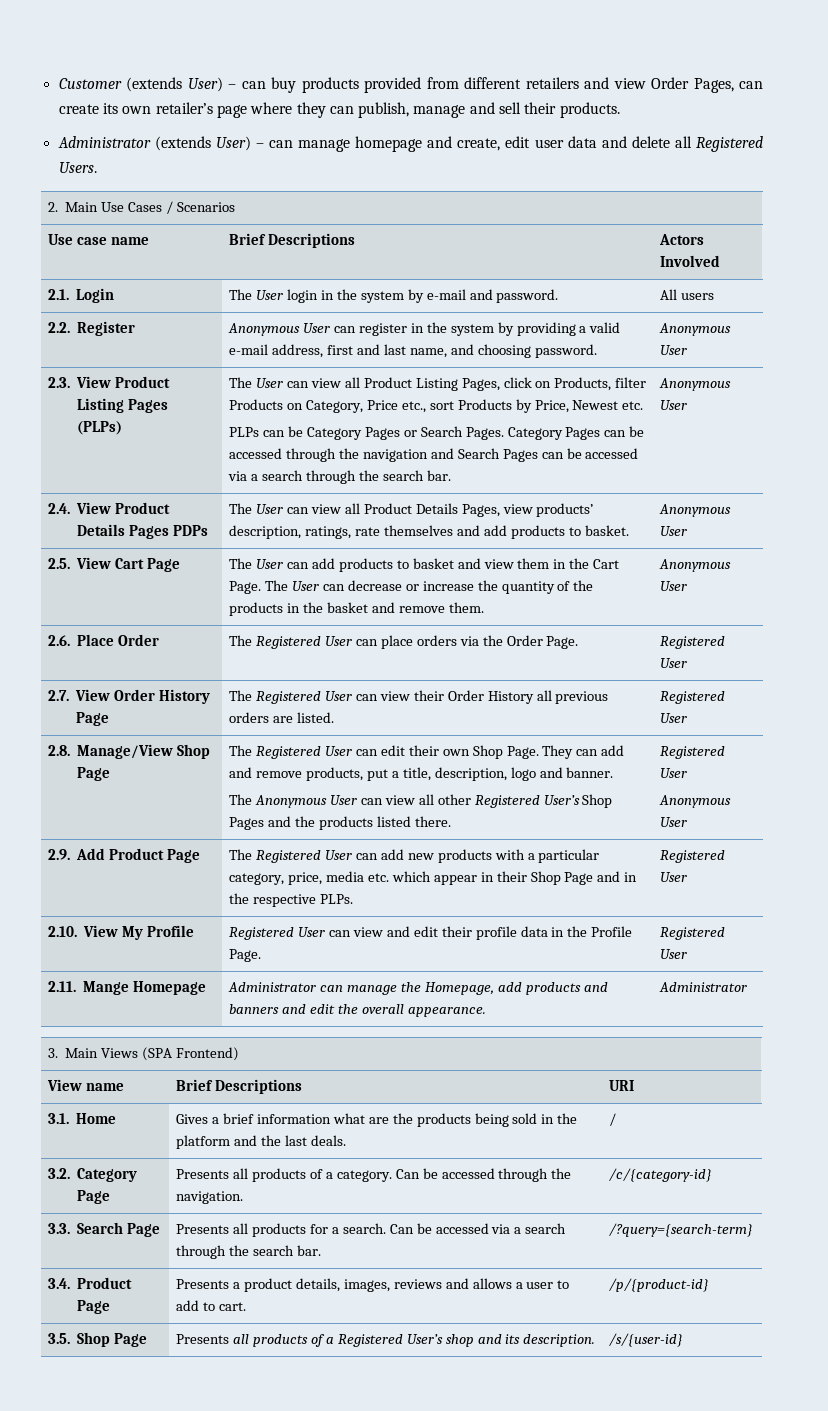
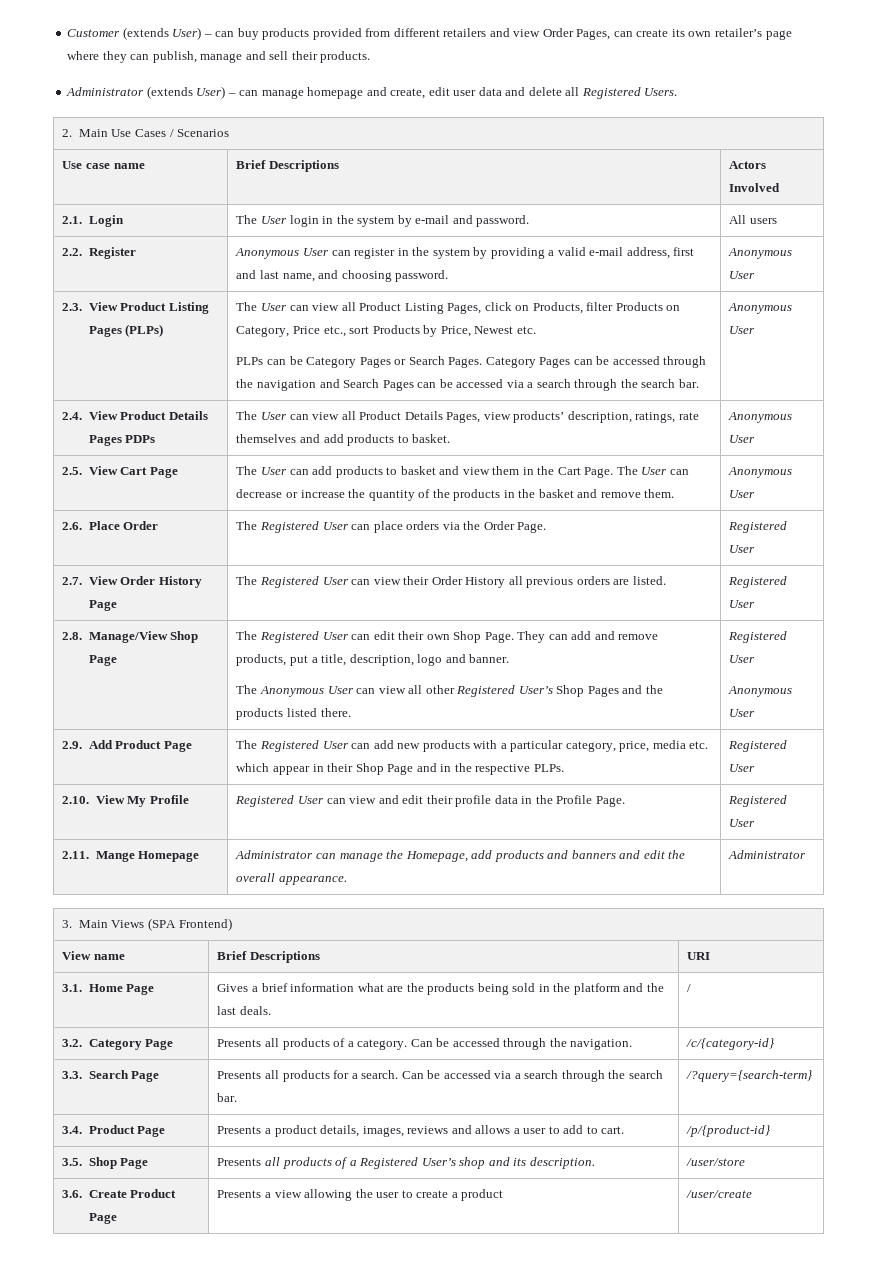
- 3.1. Home | Gives a brief information what are the products being sold in the platform and the last deals. | /
+ 3.1. Home Page | Gives a brief information what are the products being sold in the platform and the last deals. | /
- 3.5. Shop Page | Presents all products of a Registered User’s shop and its description. | /s/{user-id}
+ 3.5. Shop Page | Presents all products of a Registered User’s shop and its description. | /user/store
+ 3.6. Create Product Page | Presents a view allowing the user to create a product | /user/create

